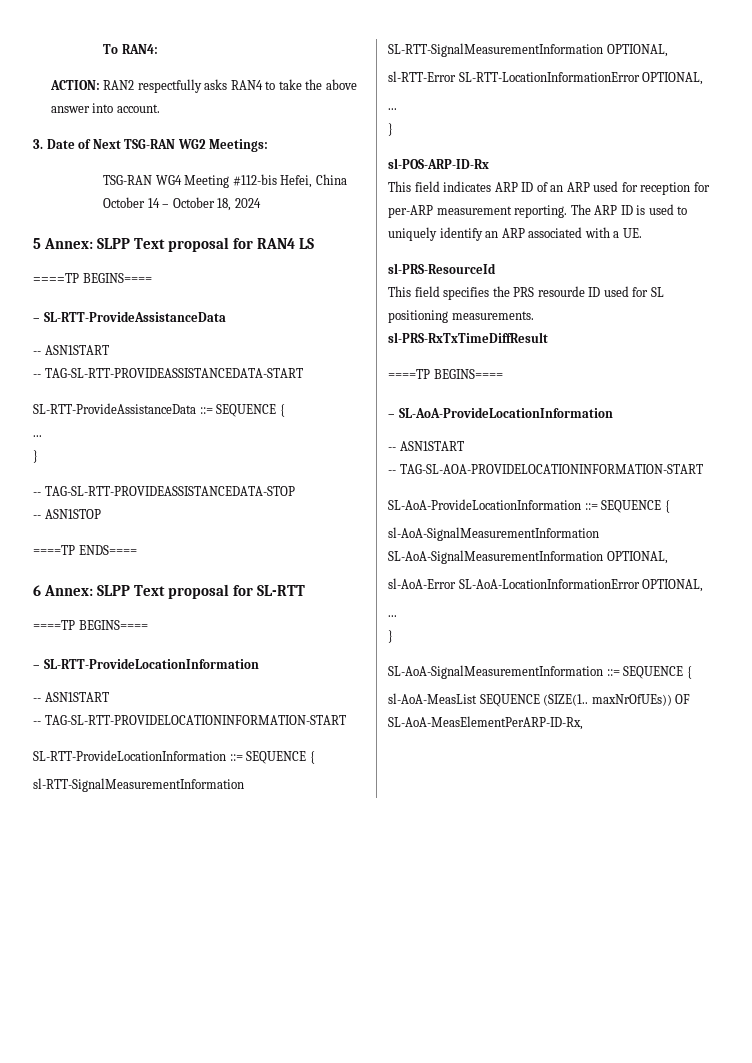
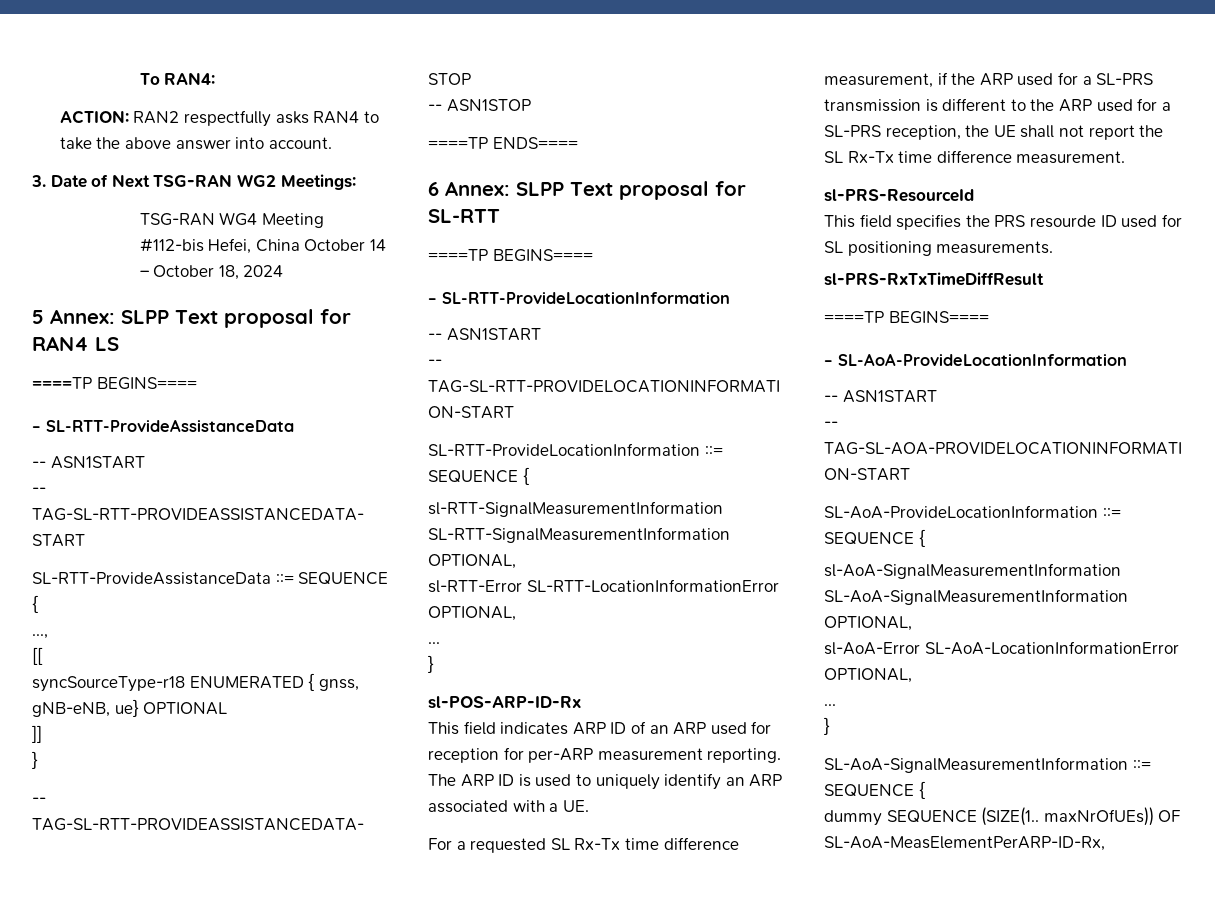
  SL-RTT-ProvideAssistanceData ::= SEQUENCE {
- ...
+ ...,
+ [[
+ syncSourceType-r18 ENUMERATED { gnss, gNB-eNB, ue} OPTIONAL
+ ]]
+ For a requested SL Rx-Tx time difference measurement, if the ARP used for a SL-PRS transmission is different to the ARP used for a SL-PRS reception, the UE shall not report the SL Rx-Tx time difference measurement.
- sl-AoA-MeasList SEQUENCE (SIZE(1.. maxNrOfUEs)) OF SL-AoA-MeasElementPerARP-ID-Rx,
+ dummy SEQUENCE (SIZE(1.. maxNrOfUEs)) OF SL-AoA-MeasElementPerARP-ID-Rx,

